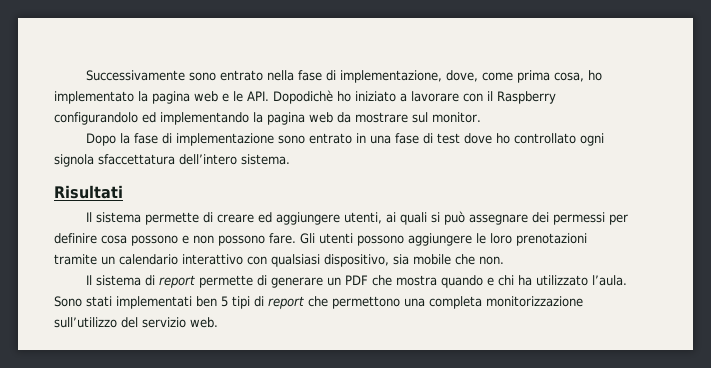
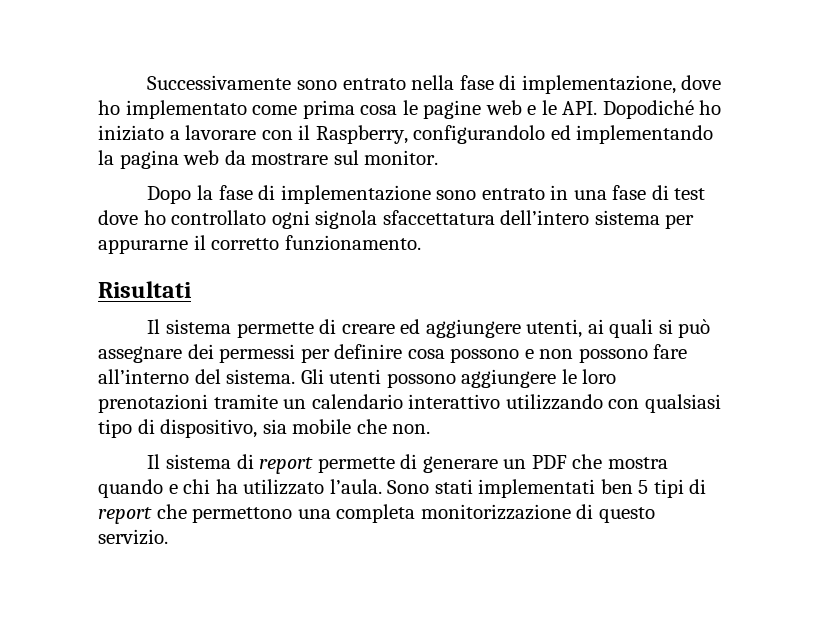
- Successivamente sono entrato nella fase di implementazione, dove, come prima cosa, ho implementato la pagina web e le API. Dopodichè ho iniziato a lavorare con il Raspberry configurandolo ed implementando la pagina web da mostrare sul monitor.
+ Successivamente sono entrato nella fase di implementazione, dove ho implementato come prima cosa le pagine web e le API. Dopodiché ho iniziato a lavorare con il Raspberry, configurandolo ed implementando la pagina web da mostrare sul monitor.
- Dopo la fase di implementazione sono entrato in una fase di test dove ho controllato ogni signola sfaccettatura dell’intero sistema.
+ Dopo la fase di implementazione sono entrato in una fase di test dove ho controllato ogni signola sfaccettatura dell’intero sistema per appurarne il corretto funzionamento.
- Il sistema permette di creare ed aggiungere utenti, ai quali si può assegnare dei permessi per definire cosa possono e non possono fare.
+ Il sistema permette di creare ed aggiungere utenti, ai quali si può assegnare dei permessi per definire cosa possono e non possono fare all’interno del sistema.
- Gli utenti possono aggiungere le loro prenotazioni tramite un calendario interattivo con qualsiasi dispositivo, sia mobile che non.
+ Gli utenti possono aggiungere le loro prenotazioni tramite un calendario interattivo utilizzando con qualsiasi tipo di dispositivo, sia mobile che non.
- Sono stati implementati ben 5 tipi di report che permettono una completa monitorizzazione sull’utilizzo del servizio web.
+ Sono stati implementati ben 5 tipi di report che permettono una completa monitorizzazione di questo servizio.

